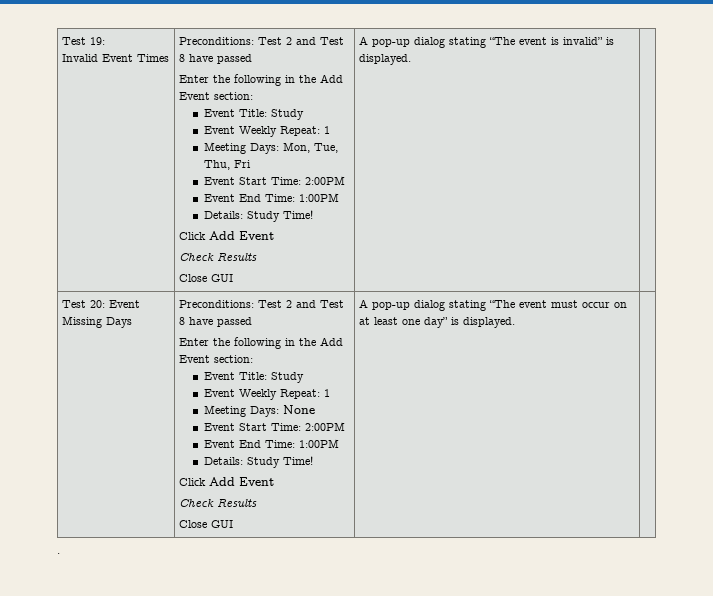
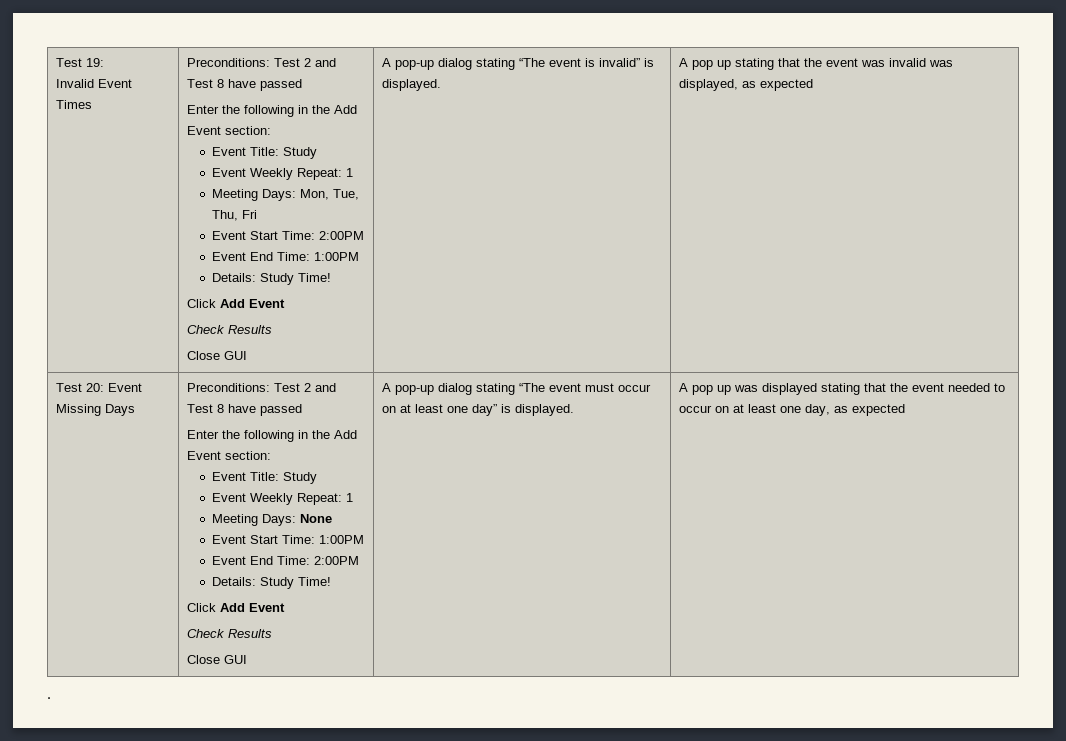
+ A pop up stating that the event was invalid was displayed, as expected
  Meeting Days: None
- Event Start Time: 2:00PM
- Event End Time: 1:00PM
+ Event Start Time: 1:00PM
+ Event End Time: 2:00PM
+ A pop up was displayed stating that the event needed to occur on at least one day, as expected

